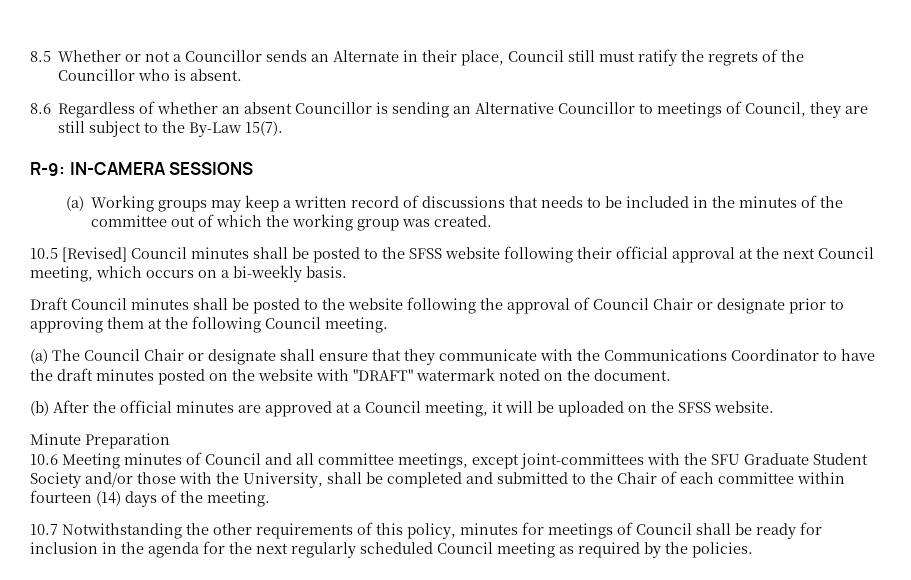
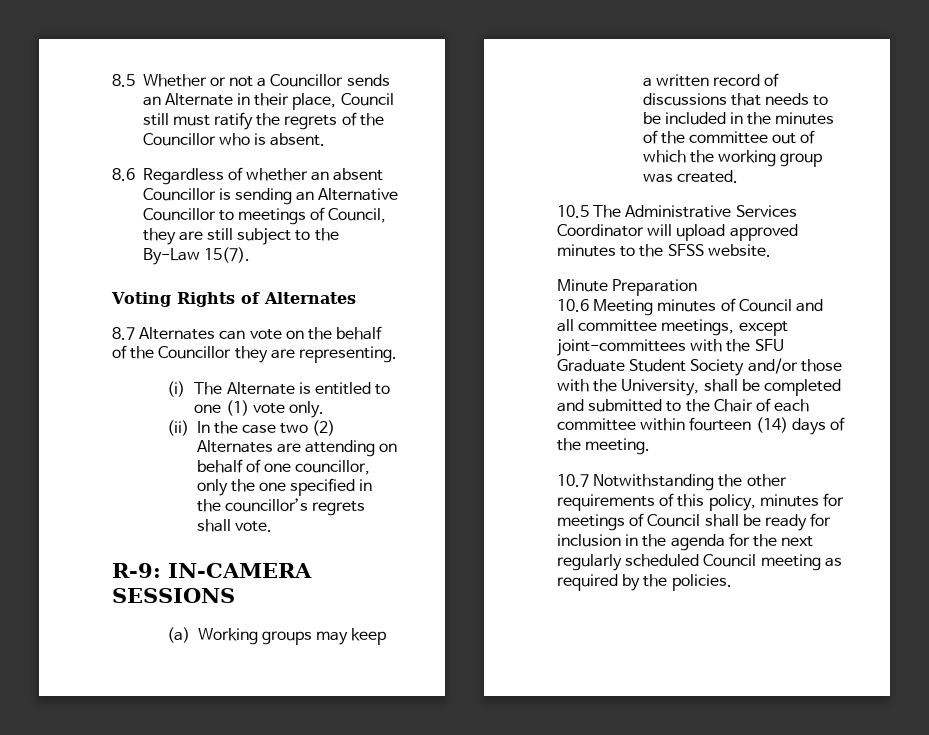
+ Voting Rights of Alternates
+ 8.7 Alternates can vote on the behalf of the Councillor they are representing.
+ (i) The Alternate is entitled to one (1) vote only.
+ (ii) In the case two (2) Alternates are attending on behalf of one councillor, only the one specified in the councillor’s regrets shall vote.
- 10.5 [Revised] Council minutes shall be posted to the SFSS website following their official approval at the next Council meeting, which occurs on a bi-weekly basis.
- Draft Council minutes shall be posted to the website following the approval of Council Chair or designate prior to approving them at the following Council meeting.
- (a) The Council Chair or designate shall ensure that they communicate with the Communications Coordinator to have the draft minutes posted on the website with "DRAFT" watermark noted on the document.
- (b) After the official minutes are approved at a Council meeting, it will be uploaded on the SFSS website.
+ 10.5 The Administrative Services Coordinator will upload approved minutes to the SFSS website.

